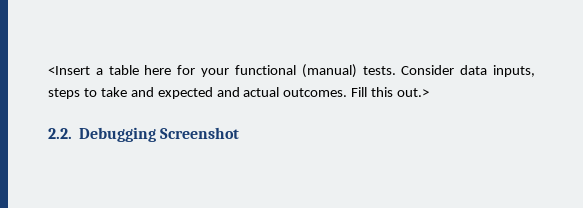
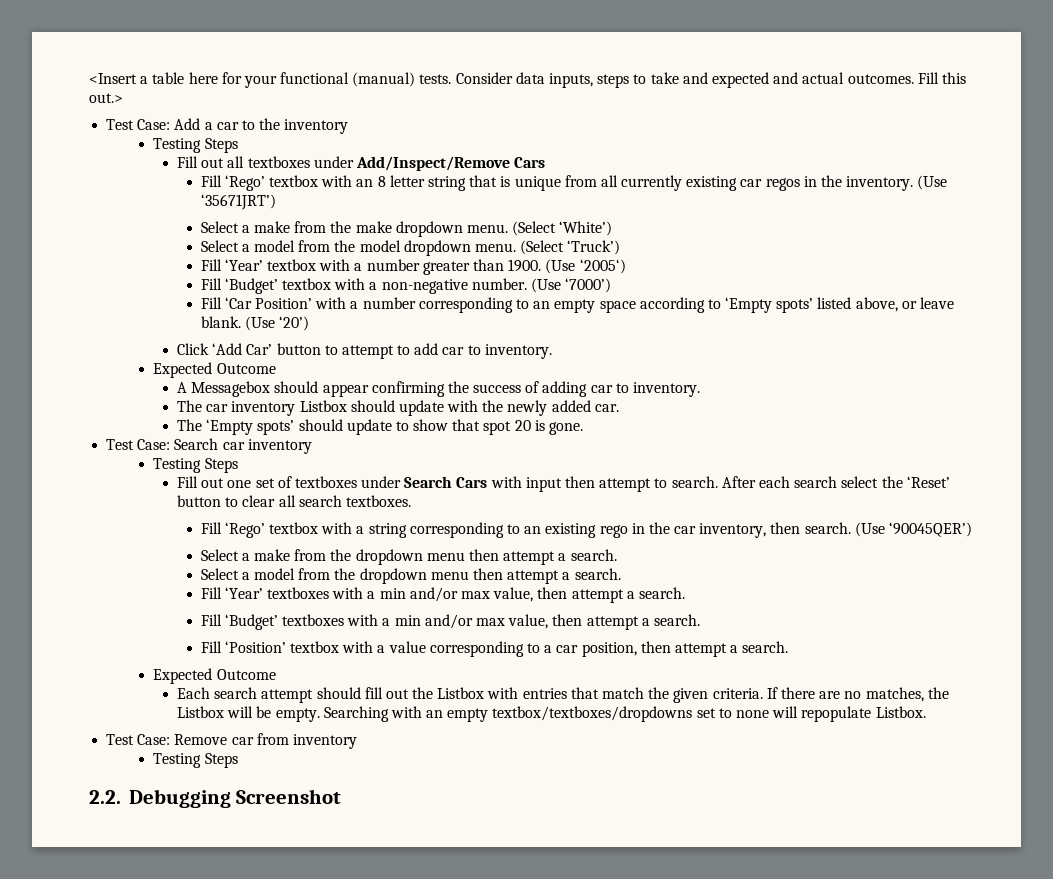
+ Test Case: Add a car to the inventory
+ Testing Steps
+ Fill out all textboxes under Add/Inspect/Remove Cars
+ Fill ‘Rego’ textbox with an 8 letter string that is unique from all currently existing car regos in the inventory. (Use ‘35671JRT’)
+ Select a make from the make dropdown menu. (Select ‘White’)
+ Select a model from the model dropdown menu. (Select ‘Truck’)
+ Fill ‘Year’ textbox with a number greater than 1900. (Use ‘2005‘)
+ Fill ‘Budget’ textbox with a non-negative number. (Use ‘7000’)
+ Fill ‘Car Position’ with a number corresponding to an empty space according to ‘Empty spots’ listed above, or leave blank. (Use ‘20’)
+ Click ‘Add Car’ button to attempt to add car to inventory.
+ Expected Outcome
+ A Messagebox should appear confirming the success of adding car to inventory.
+ The car inventory Listbox should update with the newly added car.
+ The ‘Empty spots’ should update to show that spot 20 is gone.
+ Test Case: Search car inventory
+ Testing Steps
+ Fill out one set of textboxes under Search Cars with input then attempt to search. After each search select the ‘Reset’ button to clear all search textboxes.
+ Fill ‘Rego’ textbox with a string corresponding to an existing rego in the car inventory, then search. (Use ‘90045QER’)
+ Select a make from the dropdown menu then attempt a search.
+ Select a model from the dropdown menu then attempt a search.
+ Fill ‘Year’ textboxes with a min and/or max value, then attempt a search.
+ Fill ‘Budget’ textboxes with a min and/or max value, then attempt a search.
+ Fill ‘Position’ textbox with a value corresponding to a car position, then attempt a search.
+ Expected Outcome
+ Each search attempt should fill out the Listbox with entries that match the given criteria. If there are no matches, the Listbox will be empty. Searching with an empty textbox/textboxes/dropdowns set to none will repopulate Listbox.
+ Test Case: Remove car from inventory
+ Testing Steps

